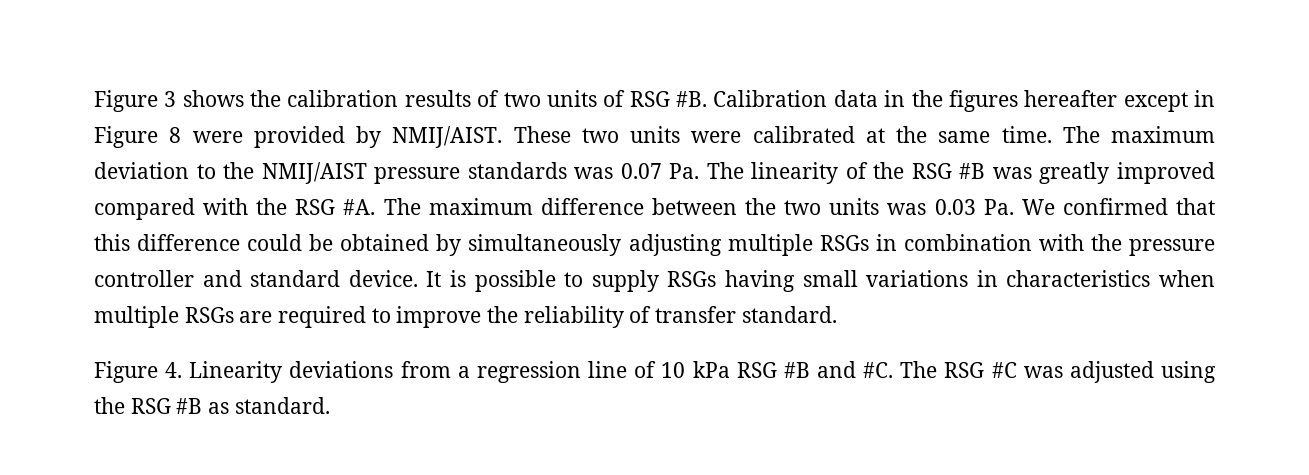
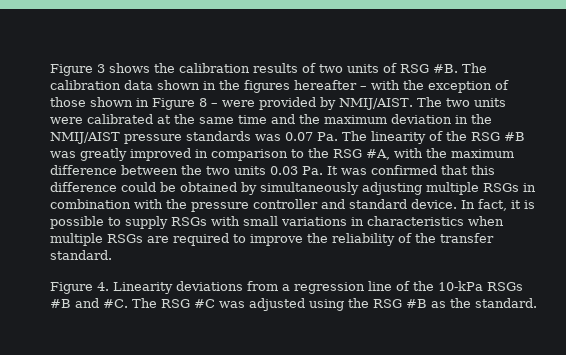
- Calibration data in the figures hereafter except in Figure 8 were provided by NMIJ/AIST.
+ The calibration data shown in the figures hereafter – with the exception of those shown in Figure 8 – were provided by NMIJ/AIST.
- These two units were calibrated at the same time. The maximum deviation to the NMIJ/AIST pressure standards was 0.07 Pa. The linearity of the RSG #B was greatly improved compared with the RSG #A. The maximum difference between the two units was 0.03 Pa. We confirmed that this difference could be obtained by simultaneously adjusting multiple RSGs in combination with the pressure controller and standard device.
+ The two units were calibrated at the same time and the maximum deviation in the NMIJ/AIST pressure standards was 0.07 Pa. The linearity of the RSG #B was greatly improved in comparison to the RSG #A, with the maximum difference between the two units 0.03 Pa. It was confirmed that this difference could be obtained by simultaneously adjusting multiple RSGs in combination with the pressure controller and standard device.
- It is possible to supply RSGs having small variations in characteristics when multiple RSGs are required to improve the reliability of transfer standard.
+ In fact, it is possible to supply RSGs with small variations in characteristics when multiple RSGs are required to improve the reliability of the transfer standard.
- Figure 4. Linearity deviations from a regression line of 10 kPa RSG #B and #C.
+ Figure 4. Linearity deviations from a regression line of the 10-kPa RSGs #B and #C.
- The RSG #C was adjusted using the RSG #B as standard.
+ The RSG #C was adjusted using the RSG #B as the standard.

